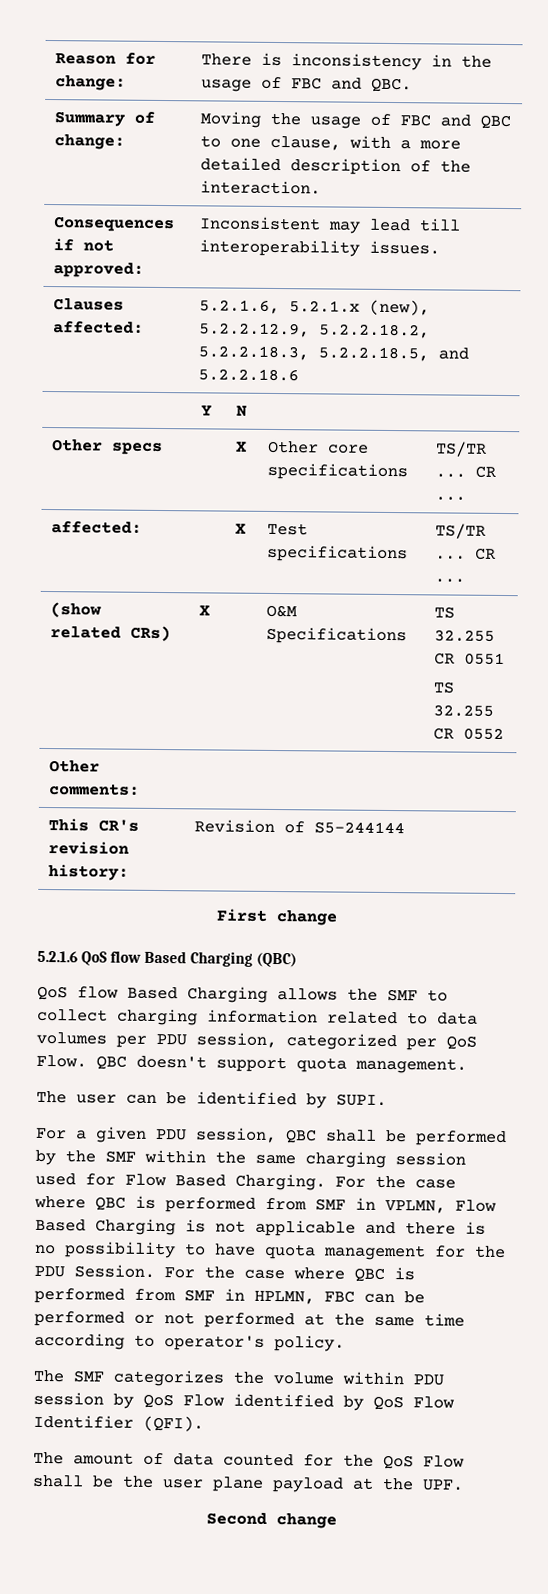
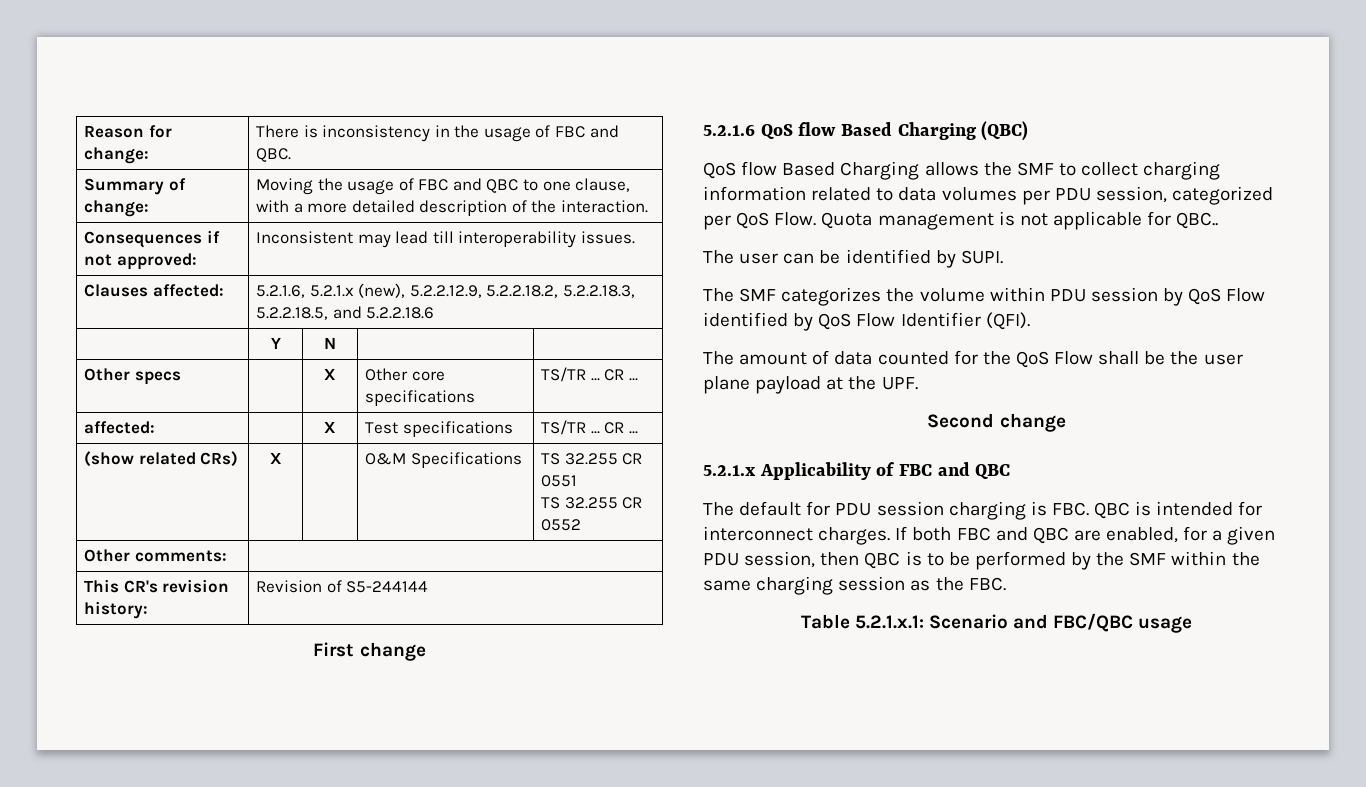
- QBC doesn't support quota management.
+ Quota management is not applicable for QBC..
- For a given PDU session, QBC shall be performed by the SMF within the same charging session used for Flow Based Charging. For the case where QBC is performed from SMF in VPLMN, Flow Based Charging is not applicable and there is no possibility to have quota management for the PDU Session. For the case where QBC is performed from SMF in HPLMN, FBC can be performed or not performed at the same time according to operator's policy.
+ 5.2.1.x Applicability of FBC and QBC
+ The default for PDU session charging is FBC. QBC is intended for interconnect charges. If both FBC and QBC are enabled, for a given PDU session, then QBC is to be performed by the SMF within the same charging session as the FBC.
+ Table 5.2.1.x.1: Scenario and FBC/QBC usage

